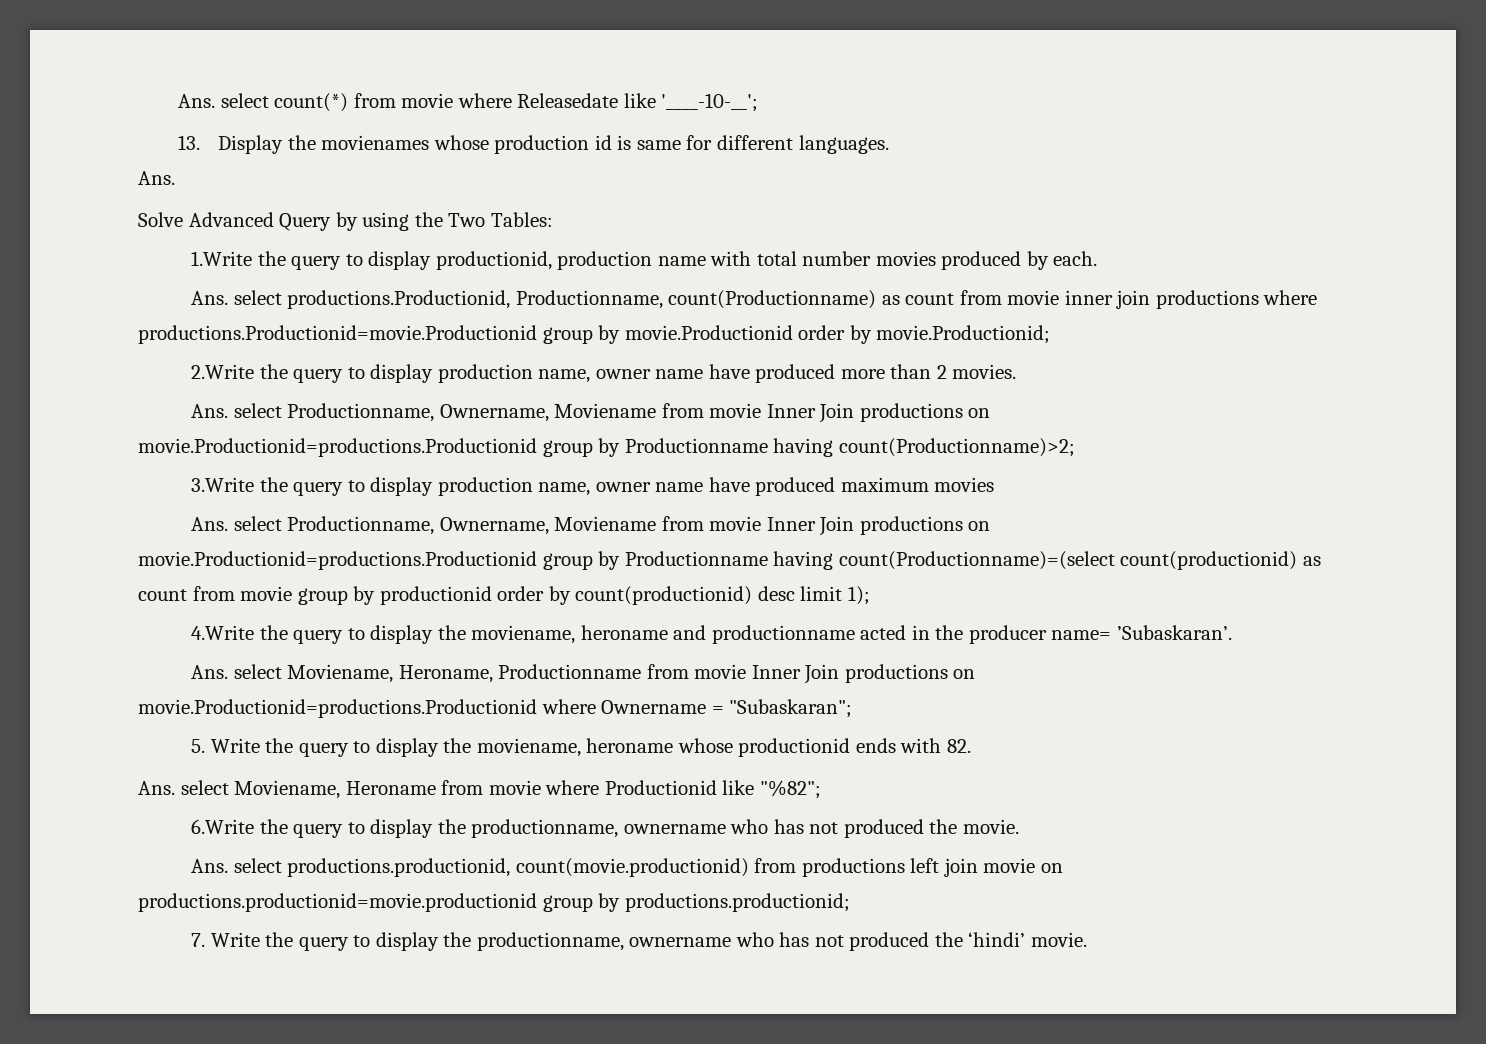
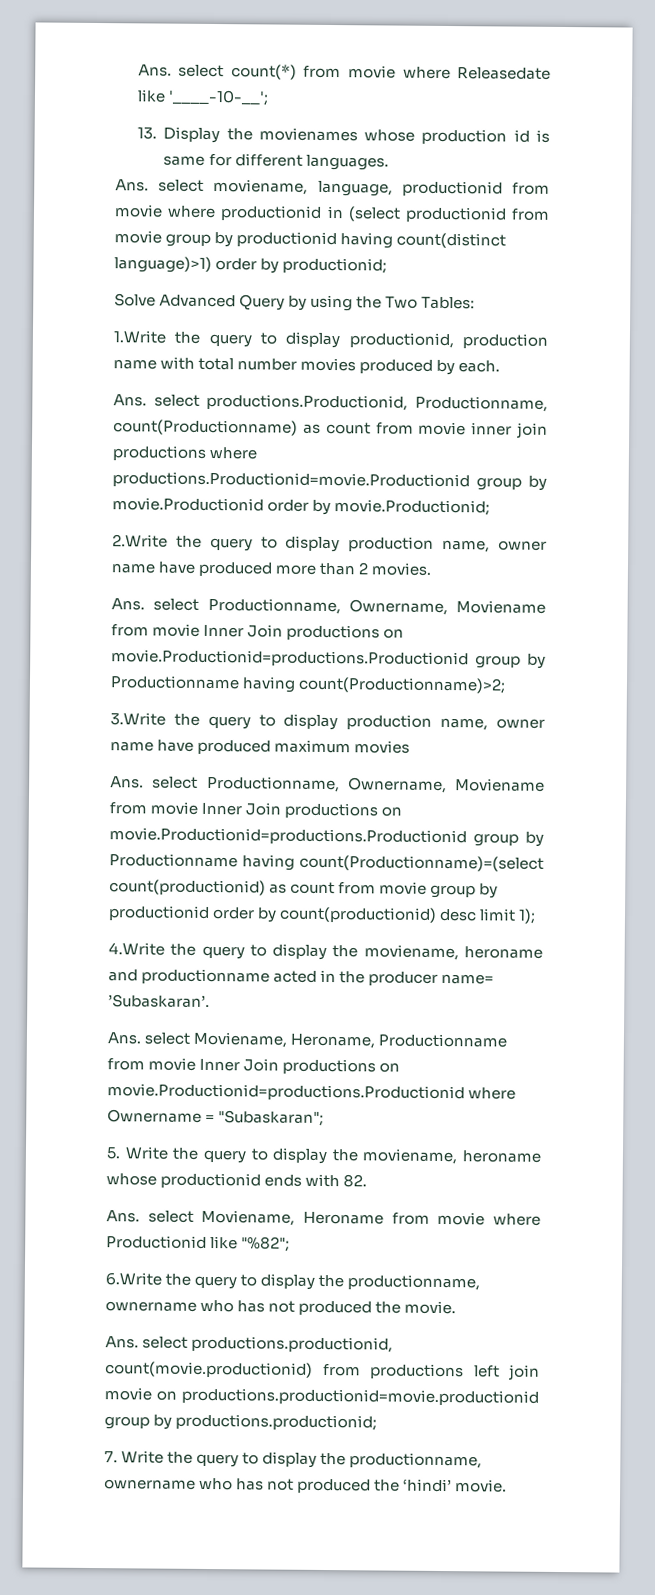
  13. Display the movienames whose production id is same for different languages.
- Ans.
+ Ans. select moviename, language, productionid from movie where productionid in (select productionid from movie group by productionid having count(distinct language)>1) order by productionid;

